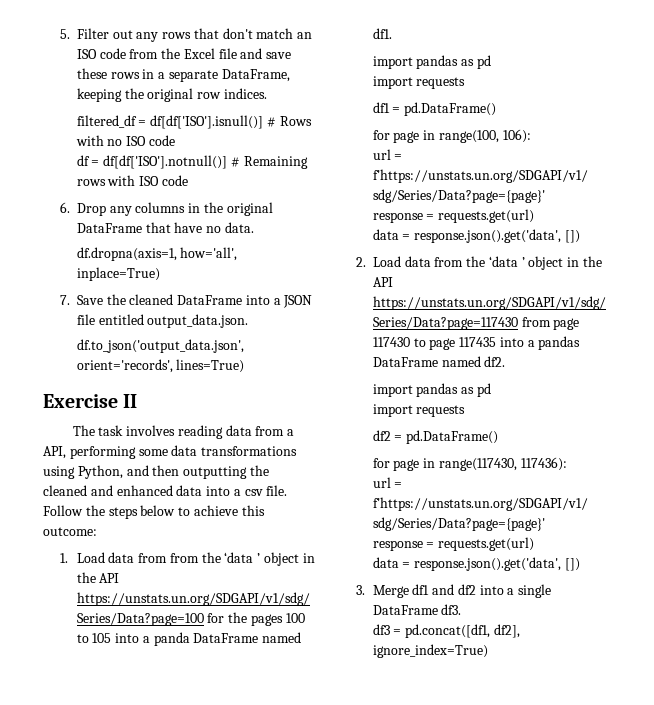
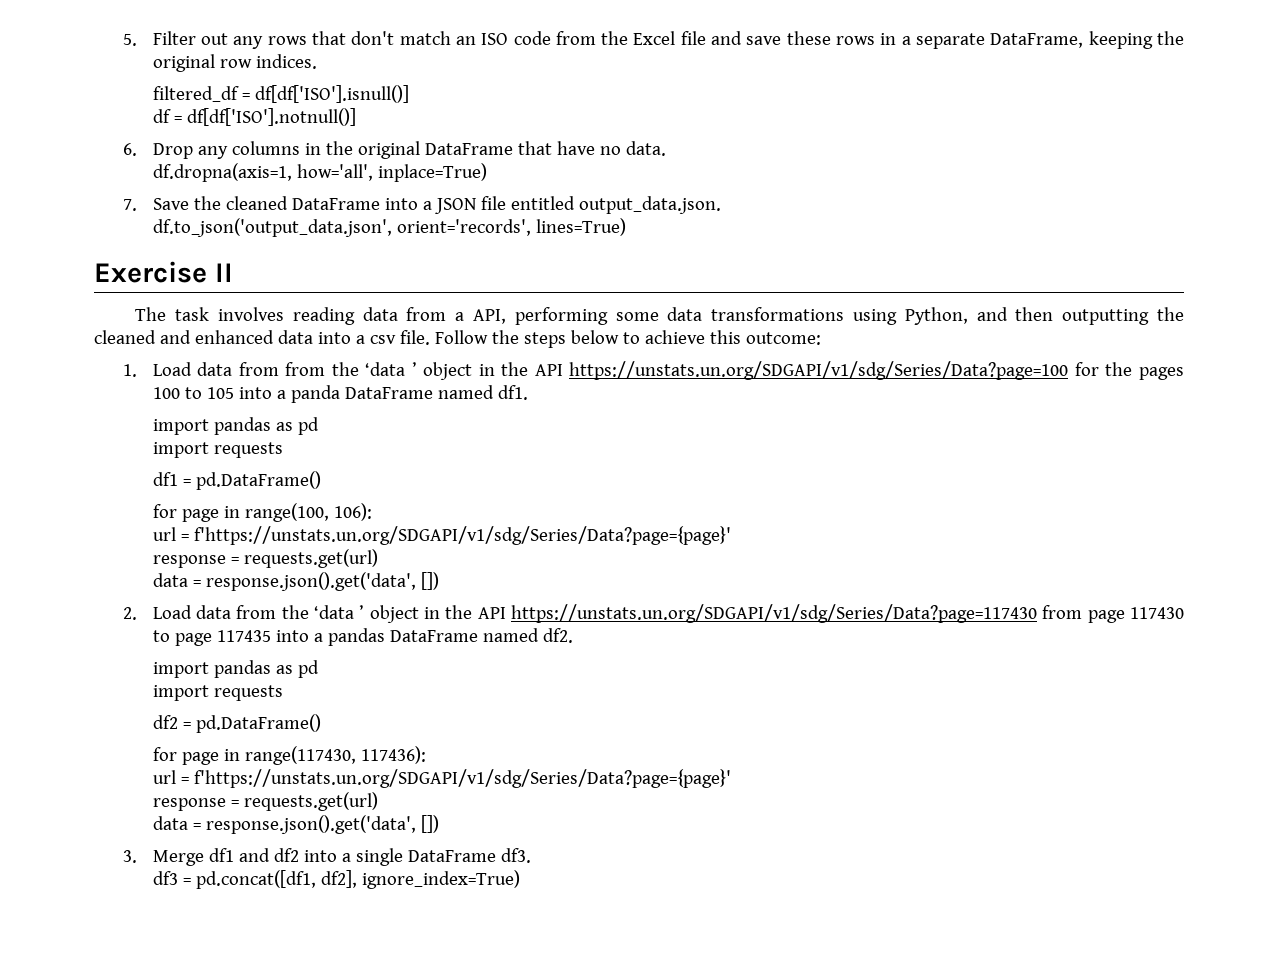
- filtered_df = df[df['ISO'].isnull()] # Rows with no ISO code
- df = df[df['ISO'].notnull()] # Remaining rows with ISO code
+ filtered_df = df[df['ISO'].isnull()]
+ df = df[df['ISO'].notnull()]

